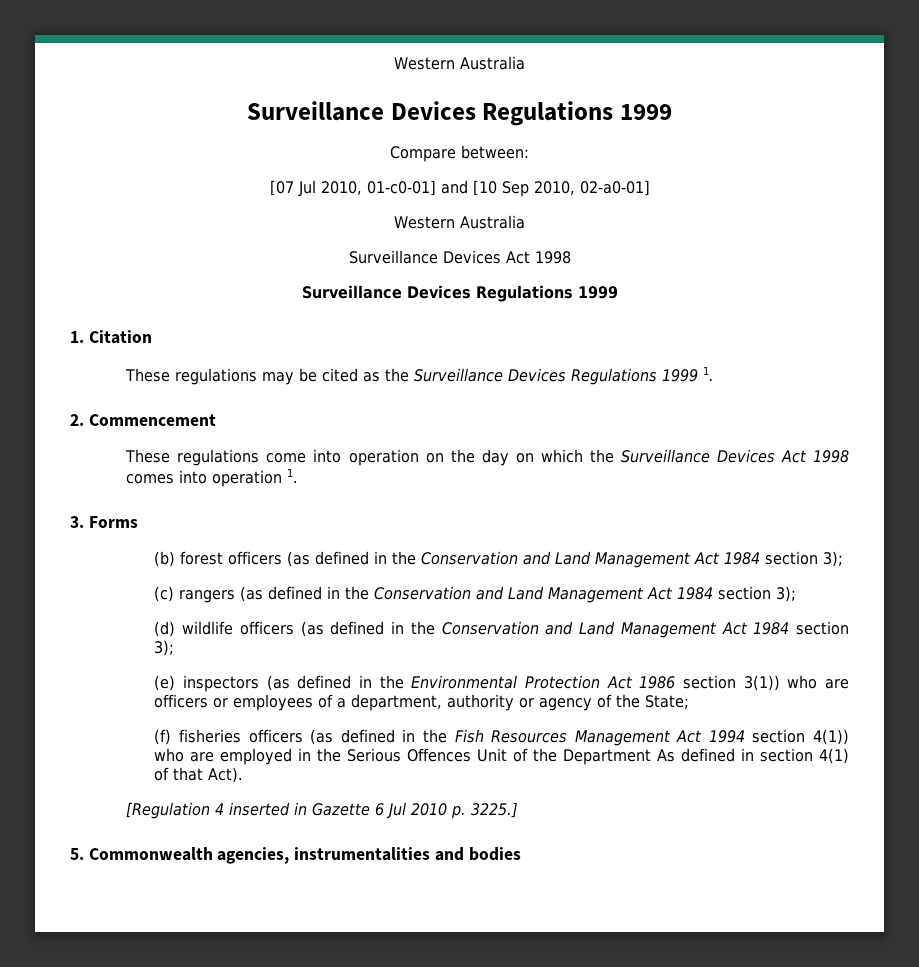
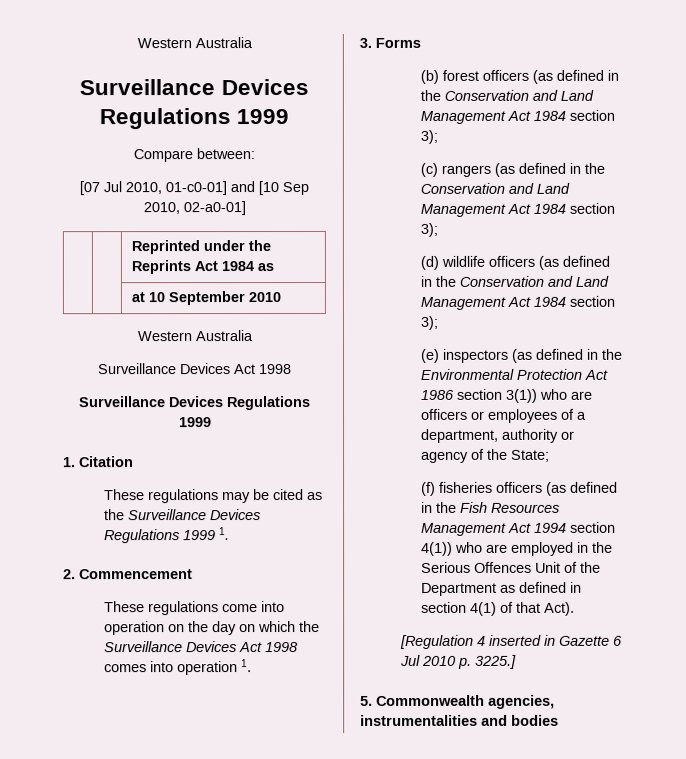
+ | | Reprinted under the Reprints Act 1984 as
+ | | at 10 September 2010
- (f) fisheries officers (as defined in the Fish Resources Management Act 1994 section 4(1)) who are employed in the Serious Offences Unit of the Department As defined in section 4(1) of that Act).
+ (f) fisheries officers (as defined in the Fish Resources Management Act 1994 section 4(1)) who are employed in the Serious Offences Unit of the Department as defined in section 4(1) of that Act).

